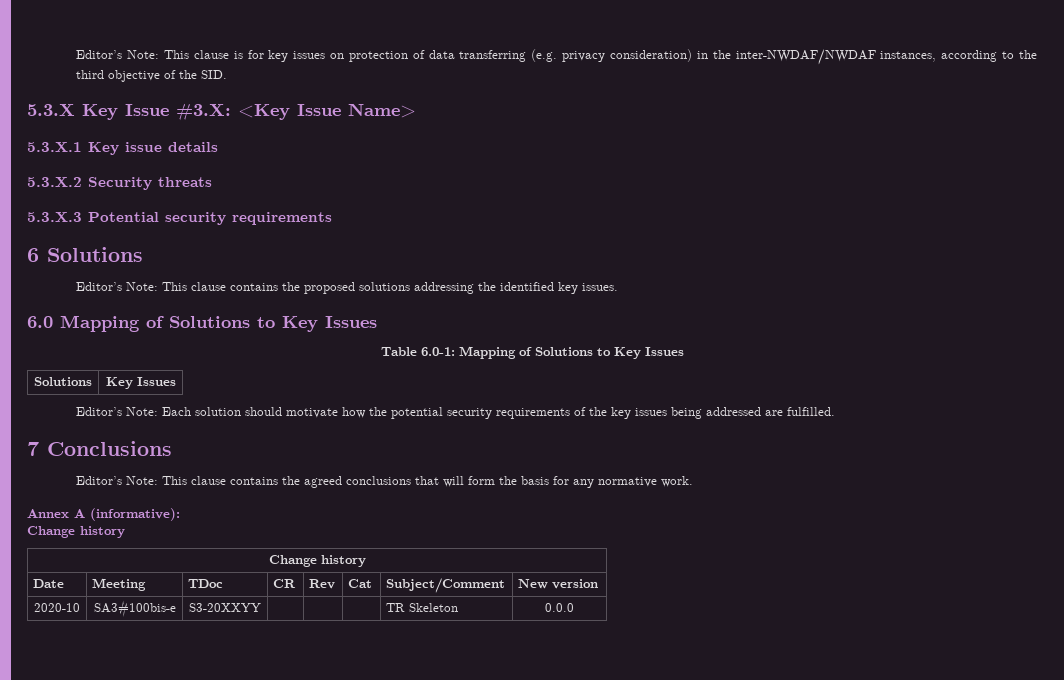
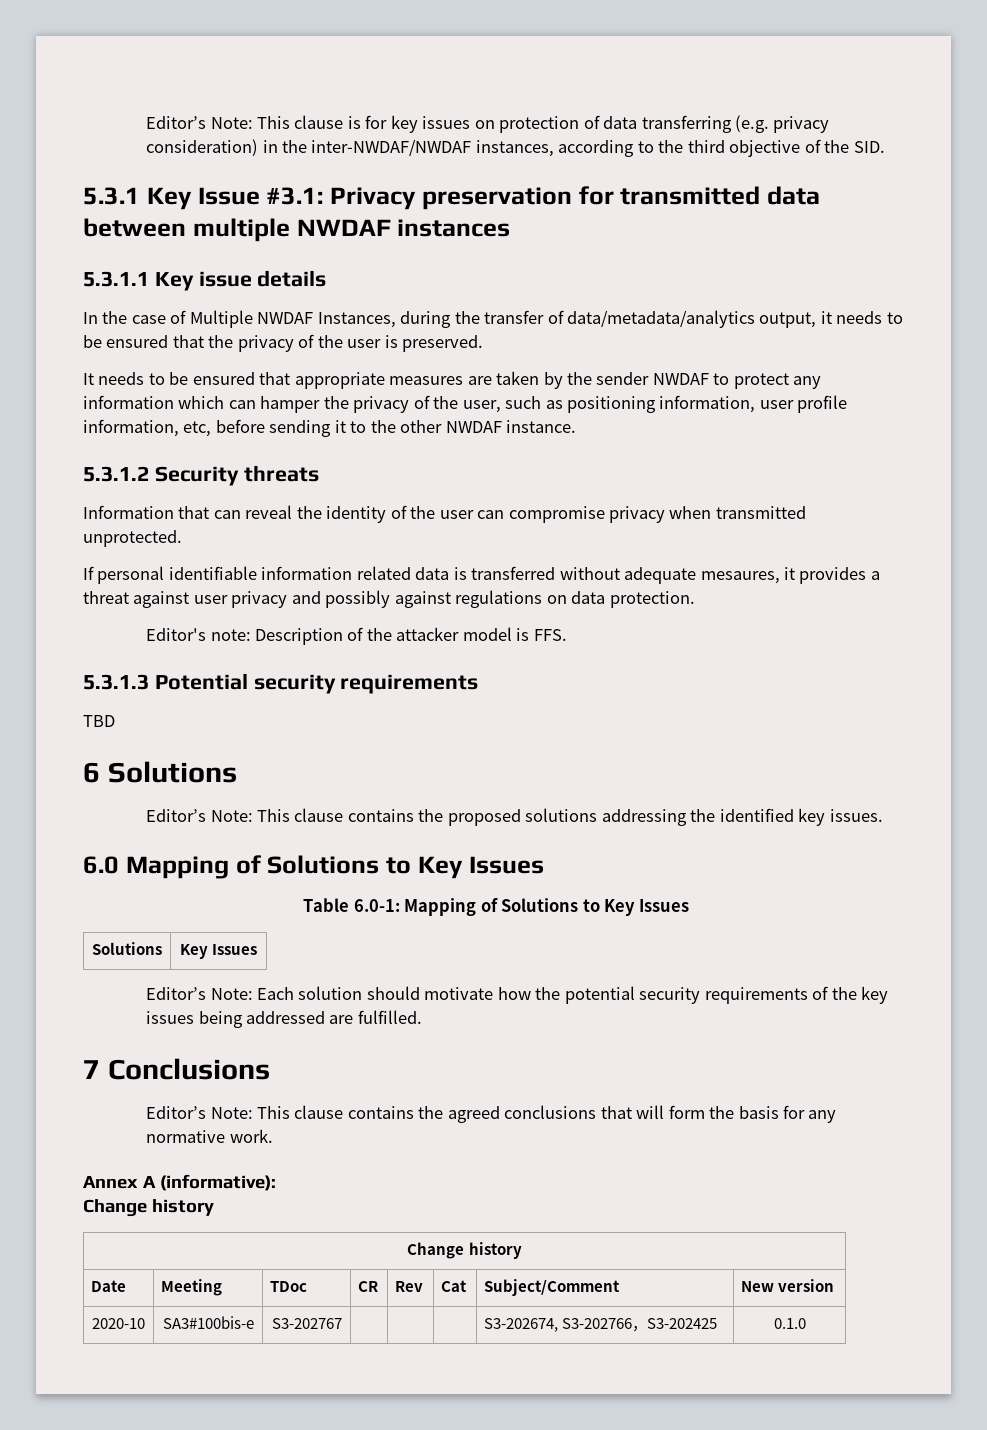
- 5.3.X Key Issue #3.X: <Key Issue Name>
- 5.3.X.1 Key issue details
- 5.3.X.2 Security threats
- 5.3.X.3 Potential security requirements
+ 5.3.1 Key Issue #3.1: Privacy preservation for transmitted data between multiple NWDAF instances
+ 5.3.1.1 Key issue details
+ In the case of Multiple NWDAF Instances, during the transfer of data/metadata/analytics output, it needs to be ensured that the privacy of the user is preserved.
+ It needs to be ensured that appropriate measures are taken by the sender NWDAF to protect any information which can hamper the privacy of the user, such as positioning information, user profile information, etc, before sending it to the other NWDAF instance.
+ 5.3.1.2 Security threats
+ Information that can reveal the identity of the user can compromise privacy when transmitted unprotected.
+ If personal identifiable information related data is transferred without adequate mesaures, it provides a threat against user privacy and possibly against regulations on data protection.
+ Editor's note: Description of the attacker model is FFS.
+ 5.3.1.3 Potential security requirements
+ TBD
- 2020-10 | SA3#100bis-e | S3-20XXYY | | | | TR Skeleton | 0.0.0
+ 2020-10 | SA3#100bis-e | S3-202767 | | | | S3-202674, S3-202766，S3-202425 | 0.1.0

